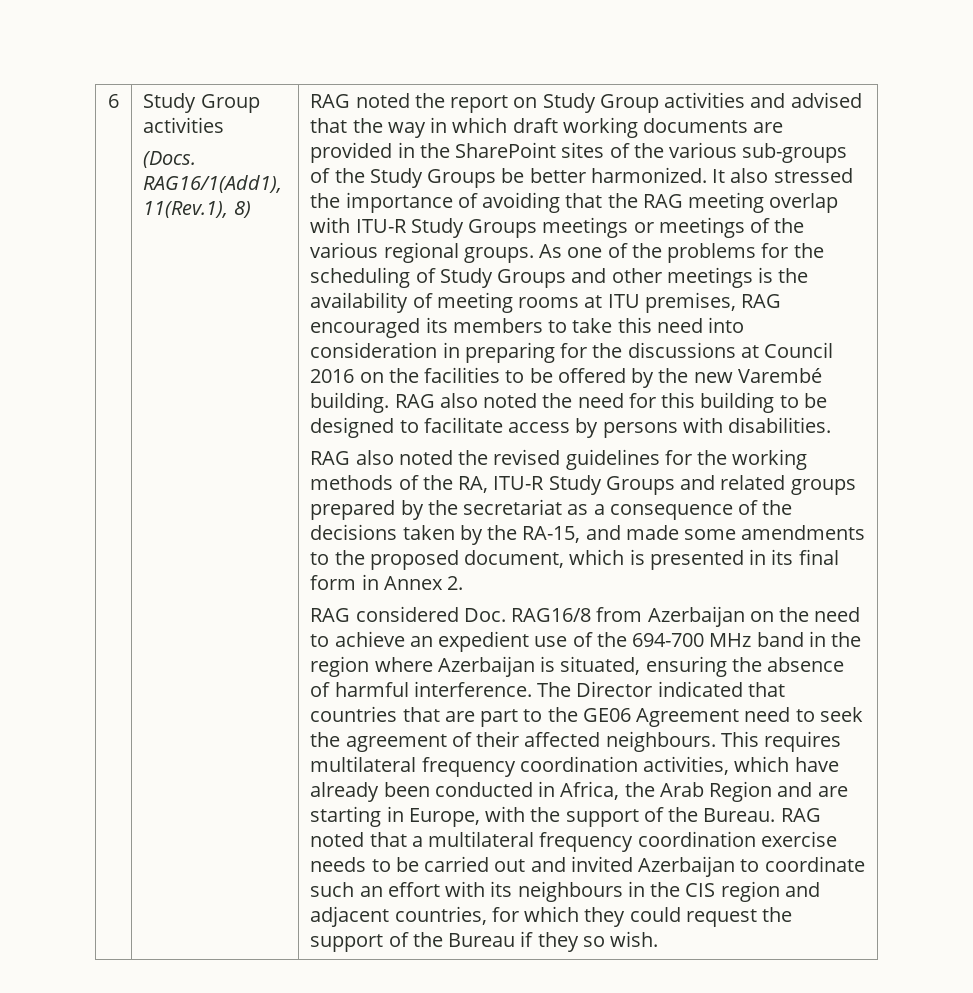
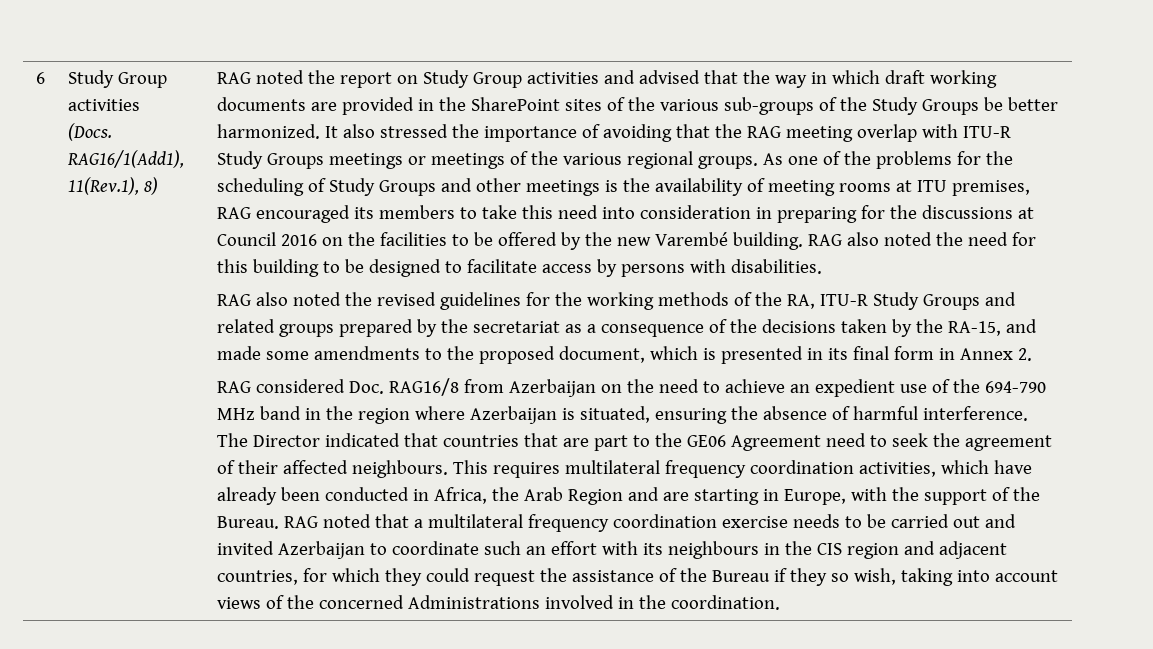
- RAG considered Doc. RAG16/8 from Azerbaijan on the need to achieve an expedient use of the 694-700 MHz band in the region where Azerbaijan is situated, ensuring the absence of harmful interference.
+ RAG considered Doc. RAG16/8 from Azerbaijan on the need to achieve an expedient use of the 694-790 MHz band in the region where Azerbaijan is situated, ensuring the absence of harmful interference.
- RAG noted that a multilateral frequency coordination exercise needs to be carried out and invited Azerbaijan to coordinate such an effort with its neighbours in the CIS region and adjacent countries, for which they could request the support of the Bureau if they so wish.
+ RAG noted that a multilateral frequency coordination exercise needs to be carried out and invited Azerbaijan to coordinate such an effort with its neighbours in the CIS region and adjacent countries, for which they could request the assistance of the Bureau if they so wish, taking into account views of the concerned Administrations involved in the coordination.

